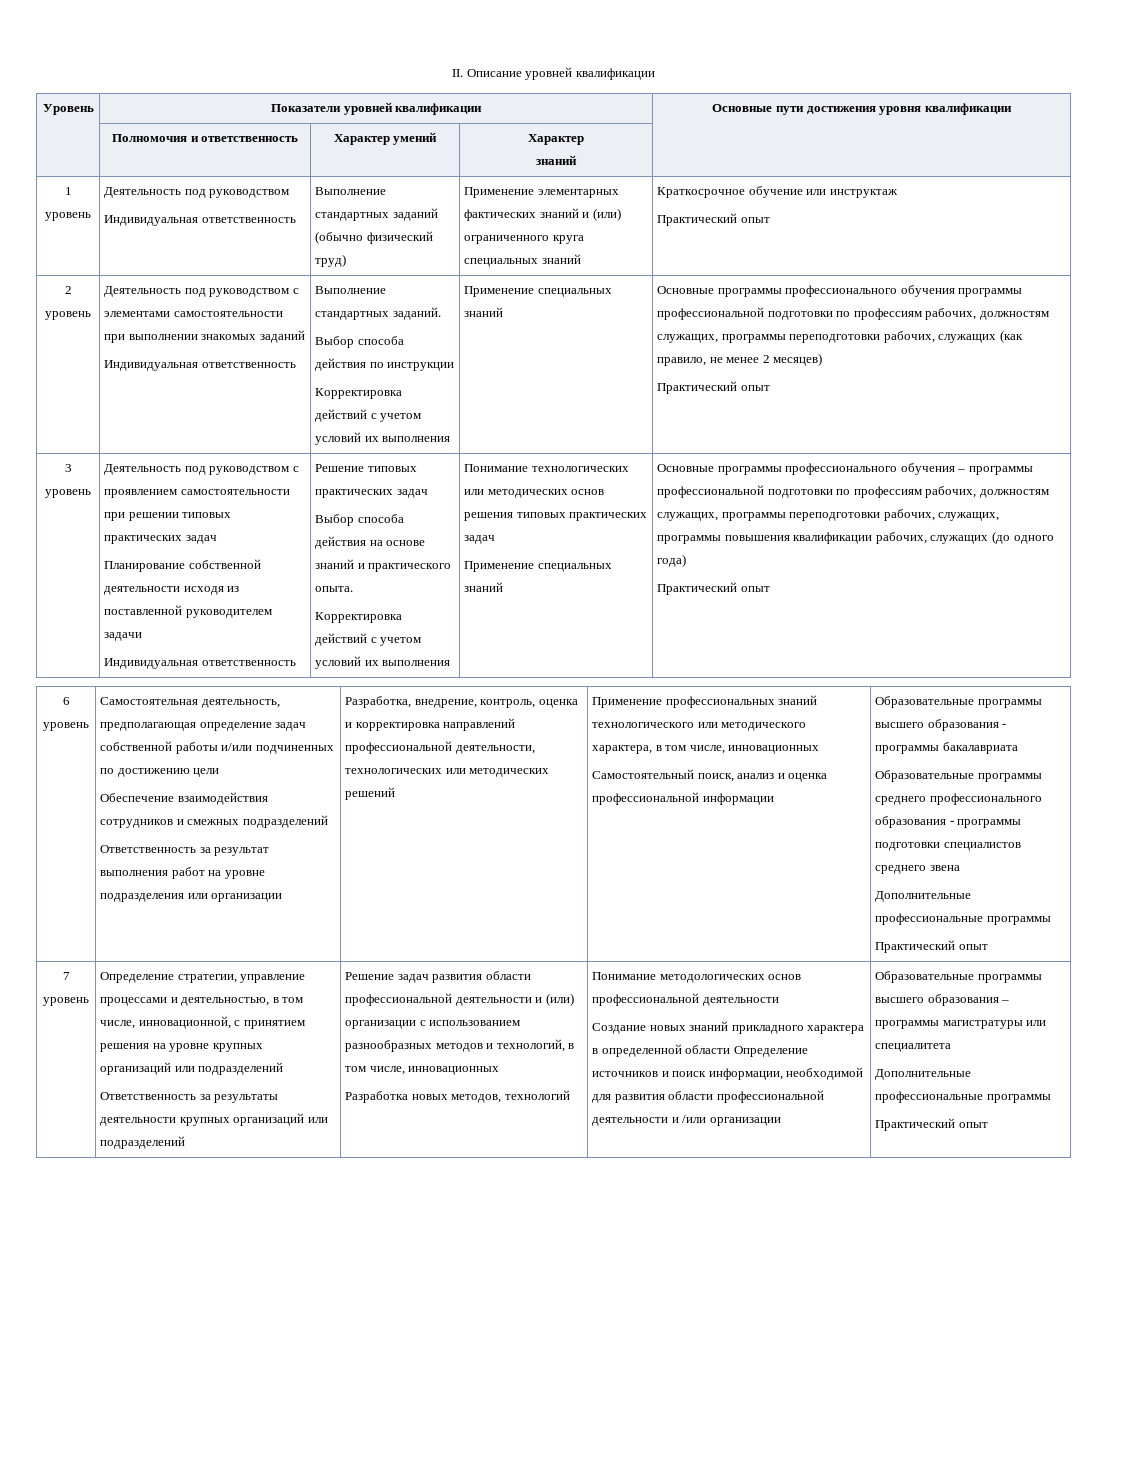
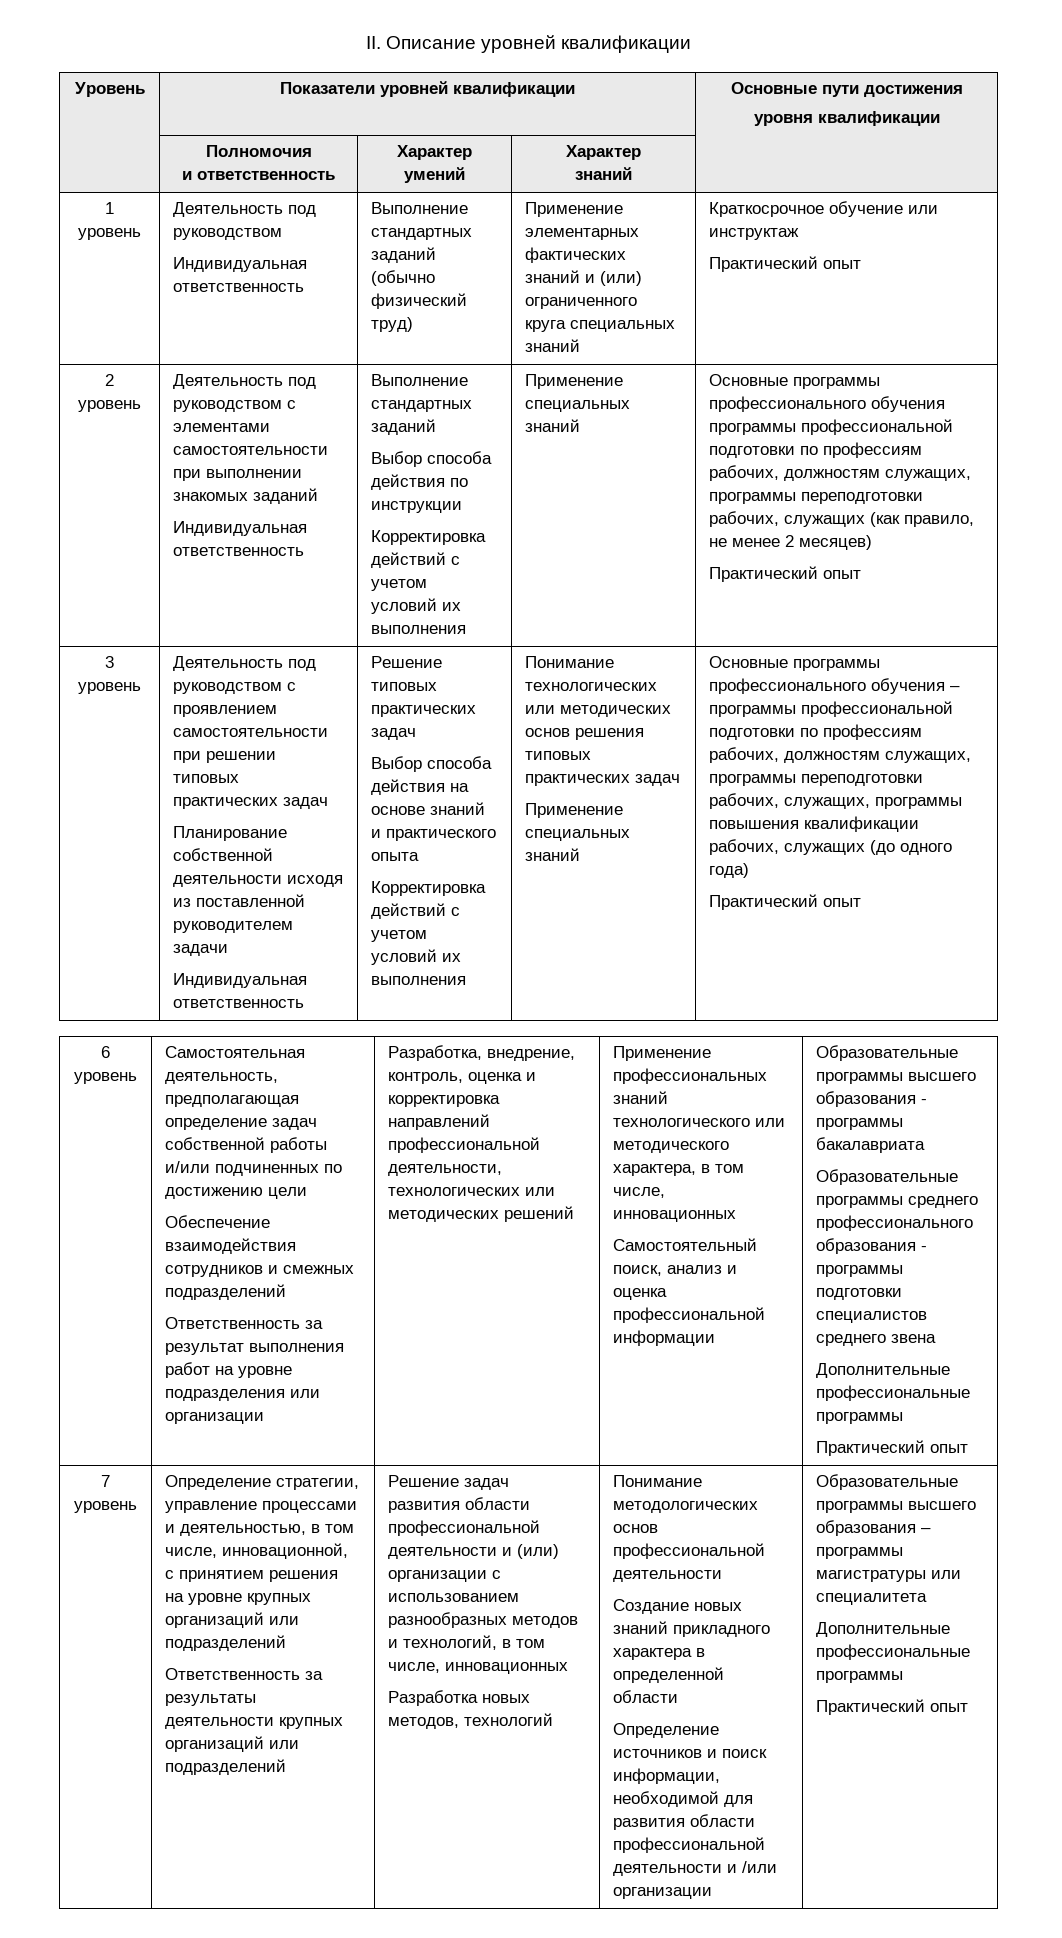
- Уровень | Показатели уровней квалификации | Основные пути достижения уровня квалификации
+ Уровень | Показатели уровней квалификации | Основные пути достижения
+ уровня квалификации
- | Полномочия и ответственность | Характер умений | Характер
+ | Полномочия
+ и ответственность | Характер умений | Характер
  Деятельность под руководством с элементами самостоятельности при выполнении знакомых заданий
- Индивидуальная ответственность | Выполнение стандартных заданий.
+ Индивидуальная ответственность | Выполнение стандартных заданий
- Выбор способа действия на основе знаний и практического опыта.
+ Выбор способа действия на основе знаний и практического опыта
- Создание новых знаний прикладного характера в определенной области Определение источников и поиск информации, необходимой для развития области профессиональной деятельности и /или организации
+ Создание новых знаний прикладного характера в определенной области
+ Определение источников и поиск информации, необходимой для развития области профессиональной деятельности и /или организации

